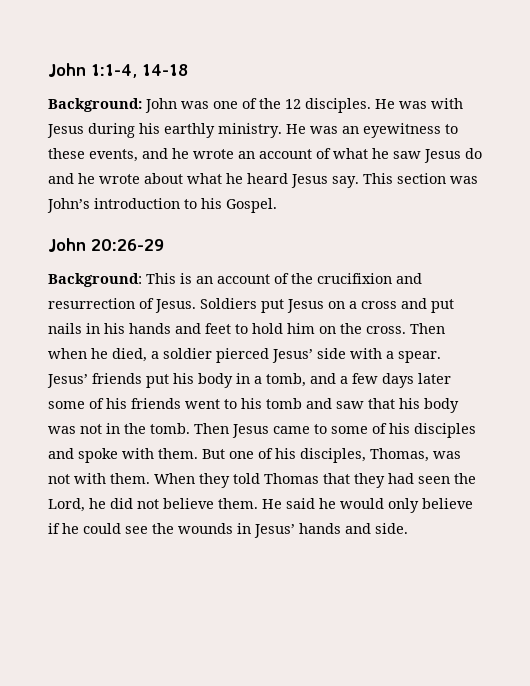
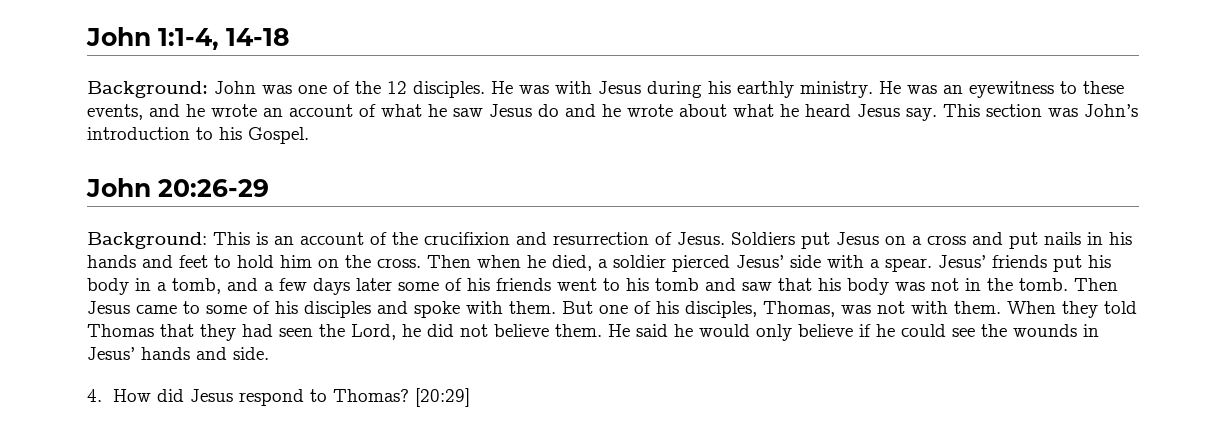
+ 4. How did Jesus respond to Thomas? [20:29]

